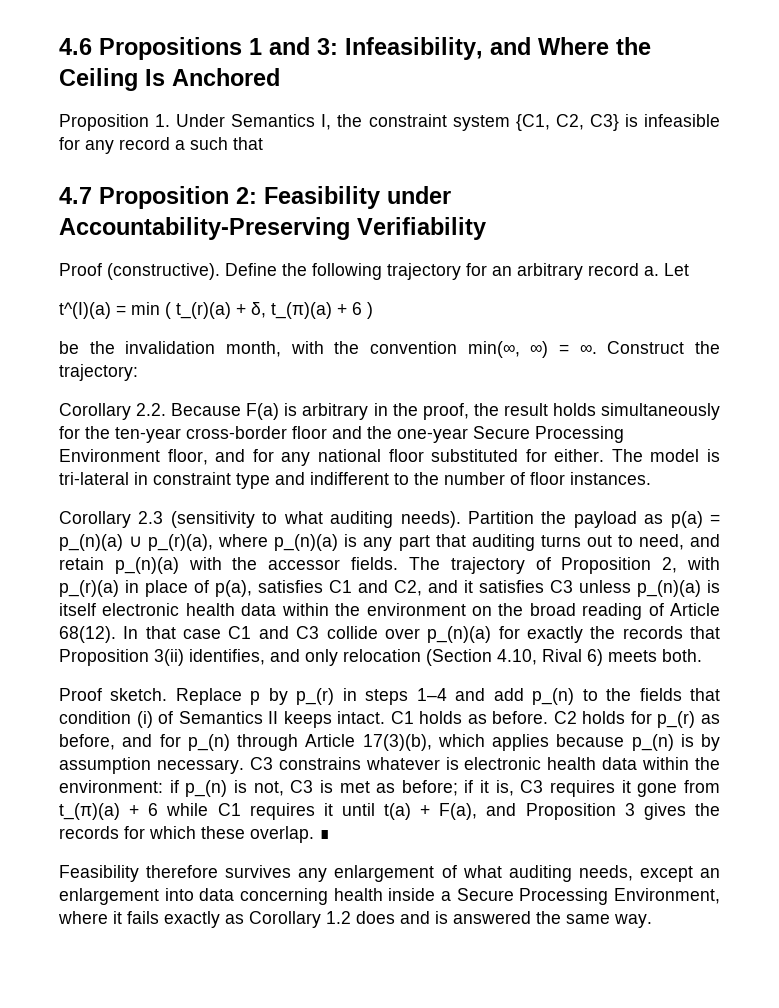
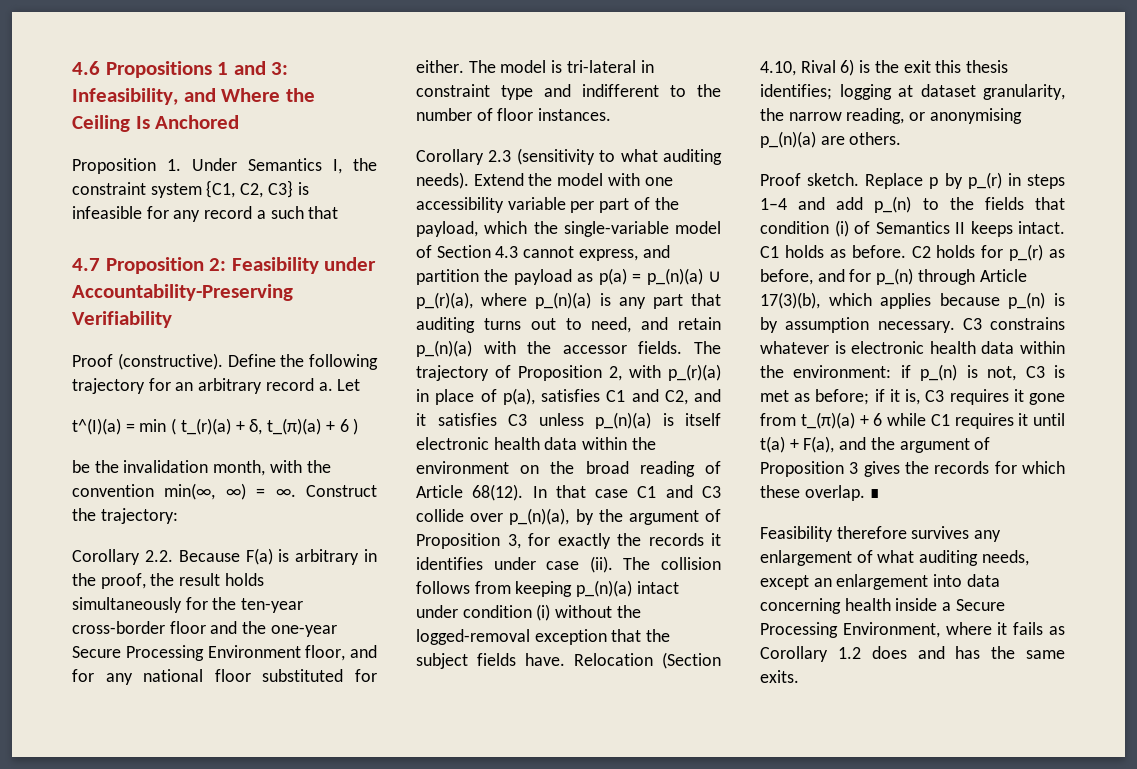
- Partition the payload as p(a) = p_(n)(a) ∪ p_(r)(a), where p_(n)(a) is any part that auditing turns out to need, and retain p_(n)(a) with the accessor fields.
+ Extend the model with one accessibility variable per part of the payload, which the single-variable model of Section 4.3 cannot express, and partition the payload as p(a) = p_(n)(a) ∪ p_(r)(a), where p_(n)(a) is any part that auditing turns out to need, and retain p_(n)(a) with the accessor fields.
- In that case C1 and C3 collide over p_(n)(a) for exactly the records that Proposition 3(ii) identifies, and only relocation (Section 4.10, Rival 6) meets both.
+ In that case C1 and C3 collide over p_(n)(a), by the argument of Proposition 3, for exactly the records it identifies under case (ii). The collision follows from keeping p_(n)(a) intact under condition (i) without the logged-removal exception that the subject fields have. Relocation (Section 4.10, Rival 6) is the exit this thesis identifies; logging at dataset granularity, the narrow reading, or anonymising p_(n)(a) are others.
- C3 constrains whatever is electronic health data within the environment: if p_(n) is not, C3 is met as before; if it is, C3 requires it gone from t_(π)(a) + 6 while C1 requires it until t(a) + F(a), and Proposition 3 gives the records for which these overlap.
+ C3 constrains whatever is electronic health data within the environment: if p_(n) is not, C3 is met as before; if it is, C3 requires it gone from t_(π)(a) + 6 while C1 requires it until t(a) + F(a), and the argument of Proposition 3 gives the records for which these overlap.
- Feasibility therefore survives any enlargement of what auditing needs, except an enlargement into data concerning health inside a Secure Processing Environment, where it fails exactly as Corollary 1.2 does and is answered the same way.
+ Feasibility therefore survives any enlargement of what auditing needs, except an enlargement into data concerning health inside a Secure Processing Environment, where it fails as Corollary 1.2 does and has the same exits.

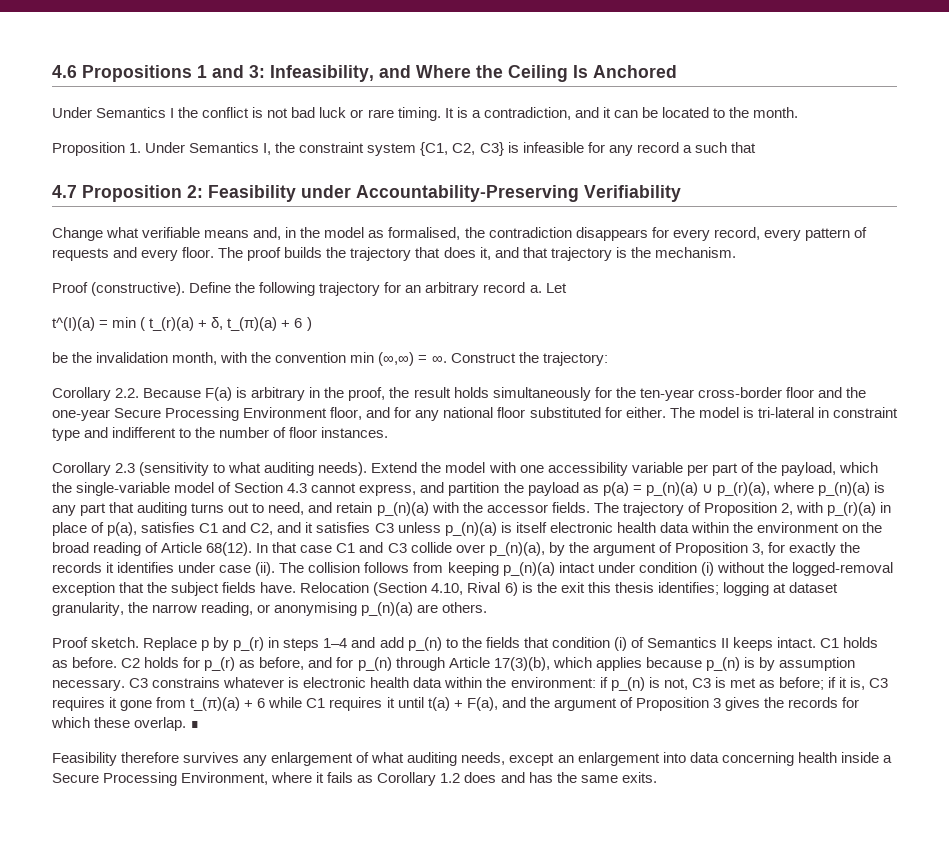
+ Under Semantics I the conflict is not bad luck or rare timing. It is a contradiction, and it can be located to the month.
+ Change what verifiable means and, in the model as formalised, the contradiction disappears for every record, every pattern of requests and every floor. The proof builds the trajectory that does it, and that trajectory is the mechanism.
- be the invalidation month, with the convention min(∞, ∞) = ∞.
+ be the invalidation month, with the convention min (∞,∞) = ∞.

